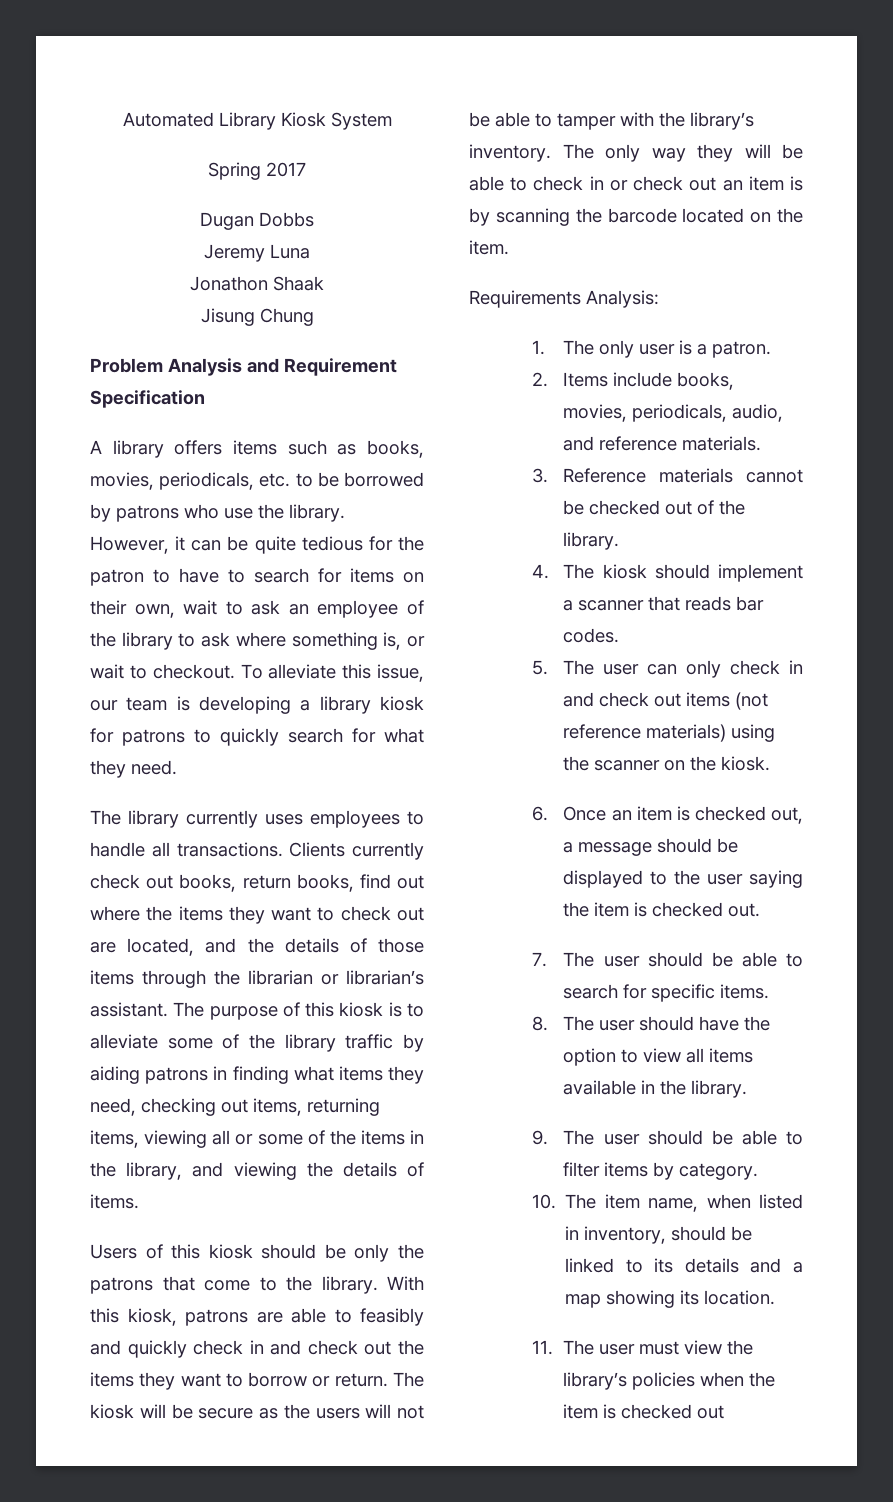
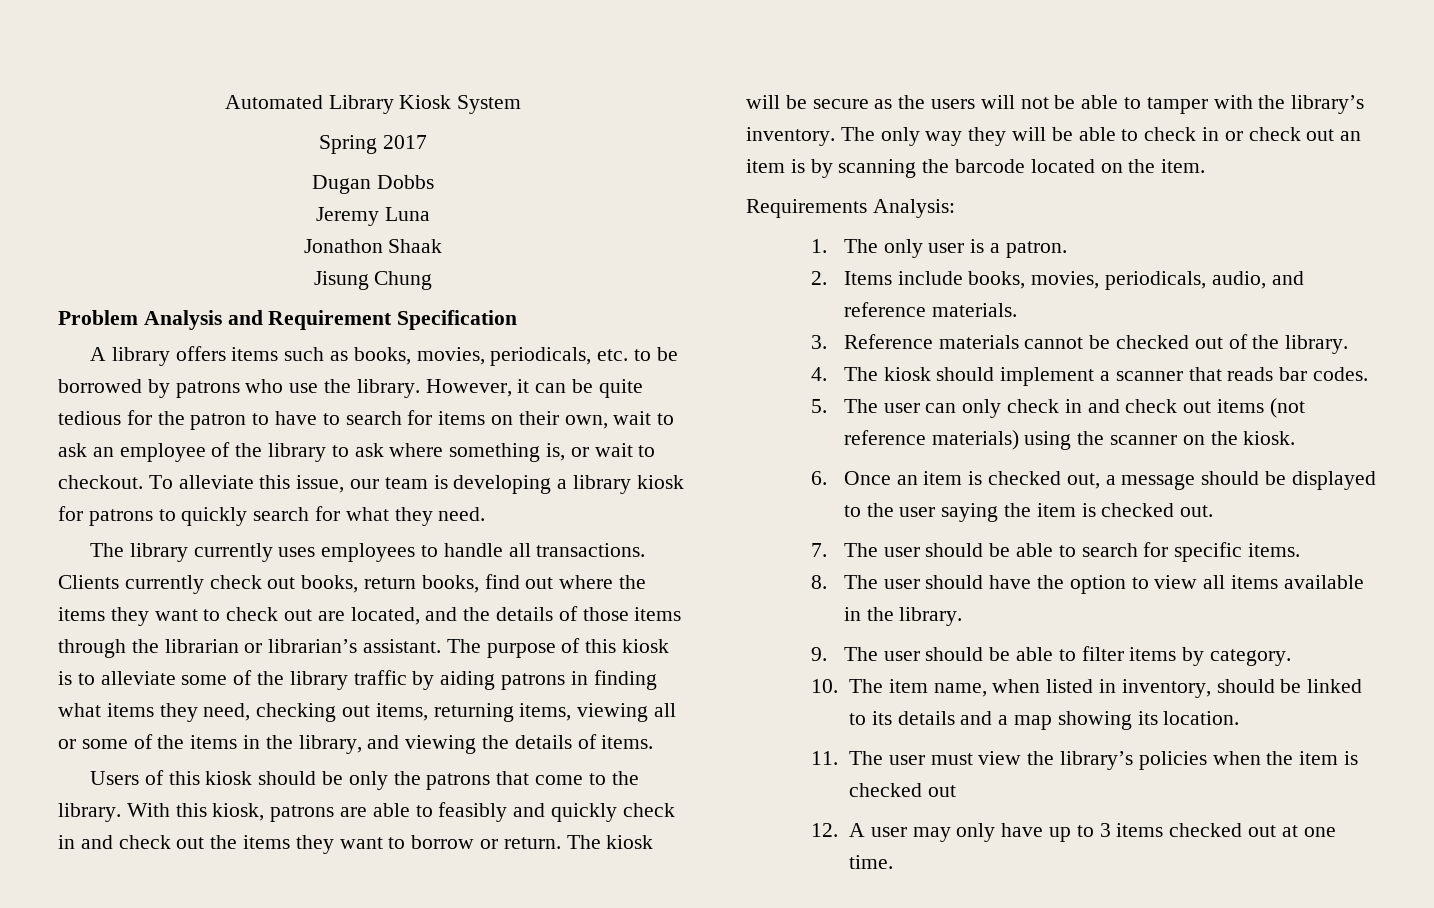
+ 12. A user may only have up to 3 items checked out at one time.

